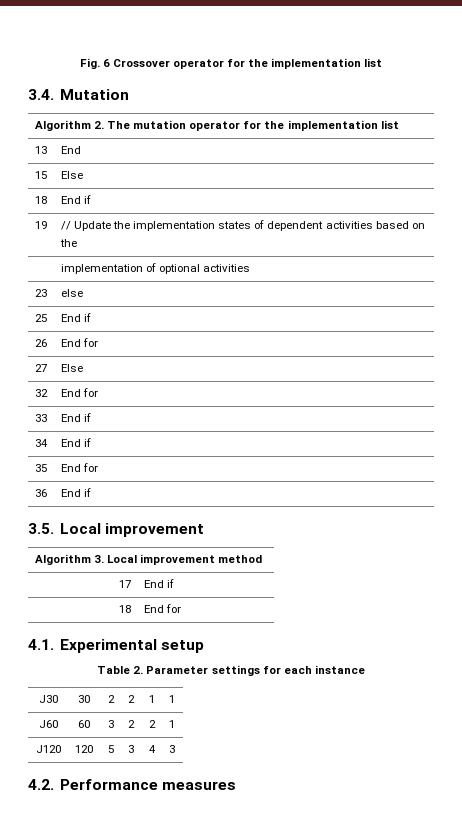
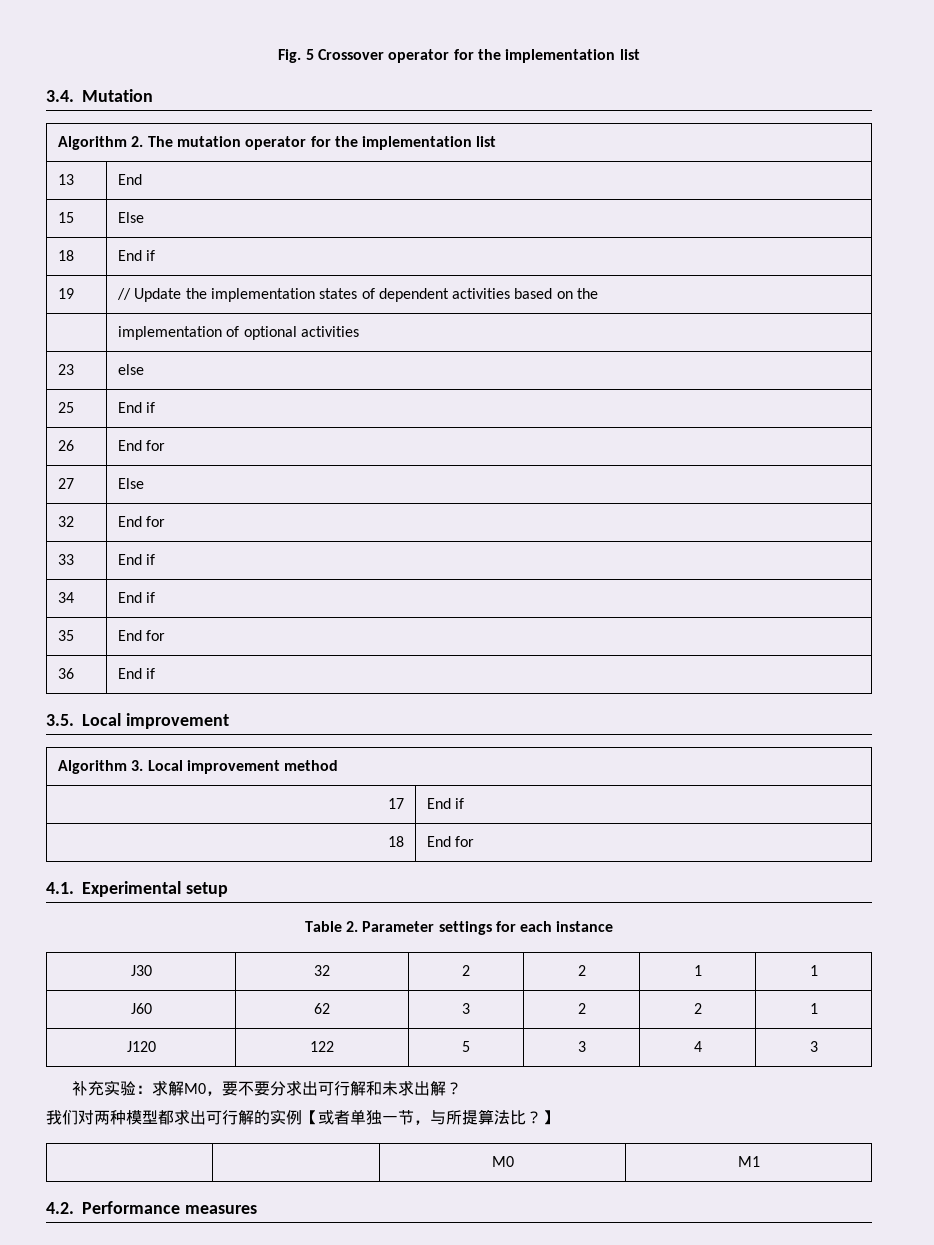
- Fig. 6 Crossover operator for the implementation list
+ Fig. 5 Crossover operator for the implementation list
- J30 | 30 | 2 | 2 | 1 | 1
+ J30 | 32 | 2 | 2 | 1 | 1
- J60 | 60 | 3 | 2 | 2 | 1
+ J60 | 62 | 3 | 2 | 2 | 1
- J120 | 120 | 5 | 3 | 4 | 3
+ J120 | 122 | 5 | 3 | 4 | 3
+ 补充实验：求解M0，要不要分求出可行解和未求出解？
+ 我们对两种模型都求出可行解的实例【或者单独一节，与所提算法比？】
+ | | M0 | M1

